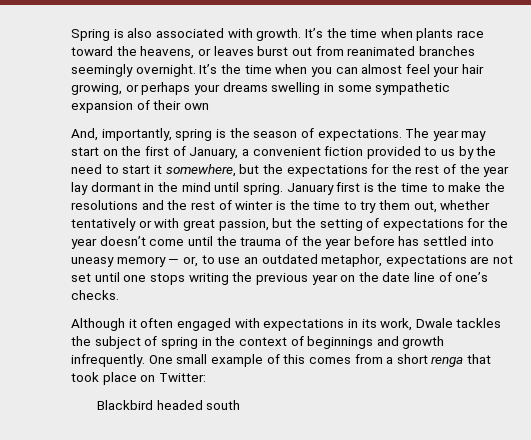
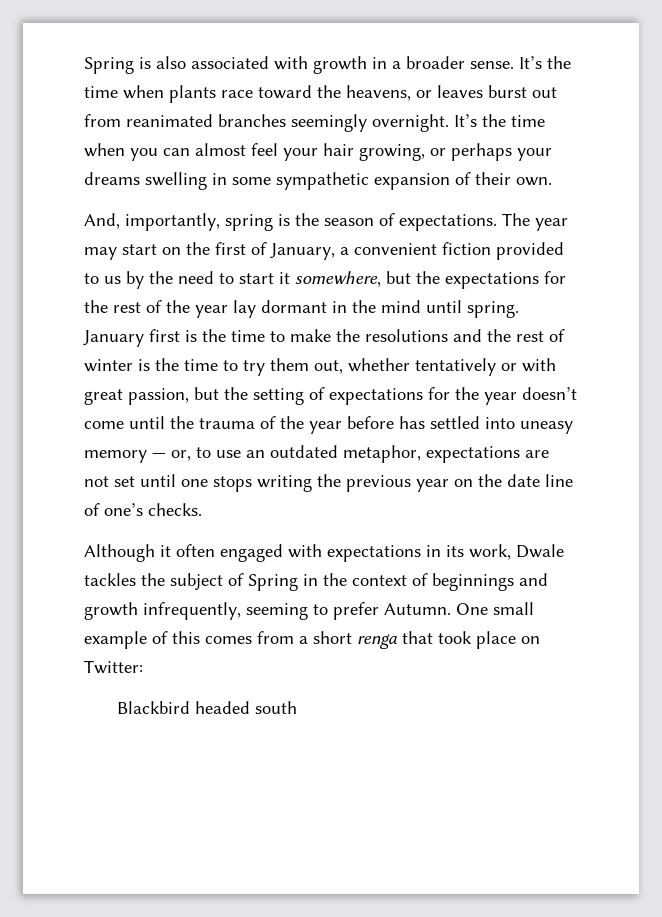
- Spring is also associated with growth.
+ Spring is also associated with growth in a broader sense.
- It’s the time when you can almost feel your hair growing, or perhaps your dreams swelling in some sympathetic expansion of their own
+ It’s the time when you can almost feel your hair growing, or perhaps your dreams swelling in some sympathetic expansion of their own.
- Although it often engaged with expectations in its work, Dwale tackles the subject of spring in the context of beginnings and growth infrequently.
+ Although it often engaged with expectations in its work, Dwale tackles the subject of Spring in the context of beginnings and growth infrequently, seeming to prefer Autumn.

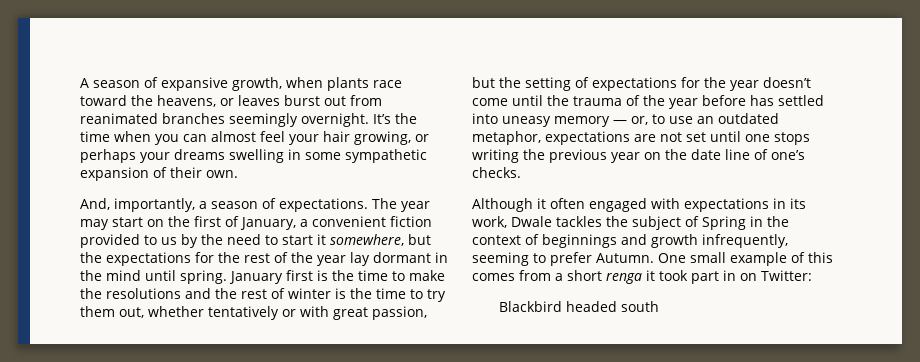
- Spring is also associated with growth in a broader sense. It’s the time when plants race toward the heavens, or leaves burst out from reanimated branches seemingly overnight.
+ A season of expansive growth, when plants race toward the heavens, or leaves burst out from reanimated branches seemingly overnight.
- And, importantly, spring is the season of expectations.
+ And, importantly, a season of expectations.
- One small example of this comes from a short renga that took place on Twitter:
+ One small example of this comes from a short renga it took part in on Twitter:

